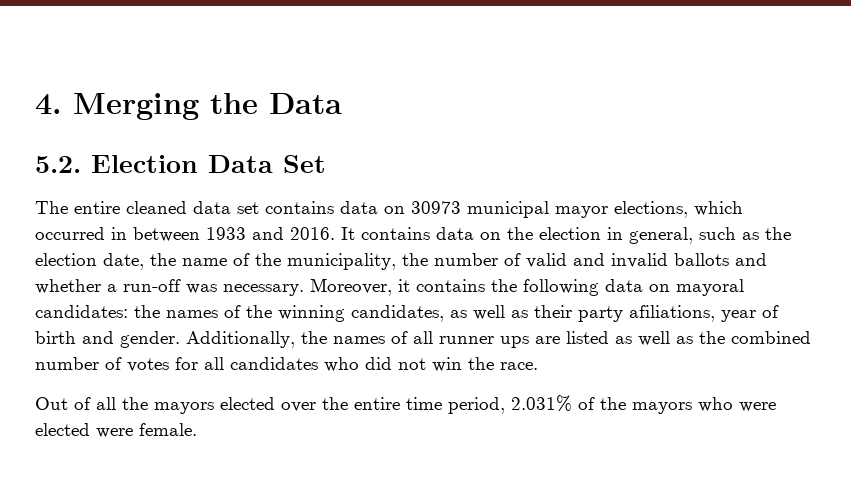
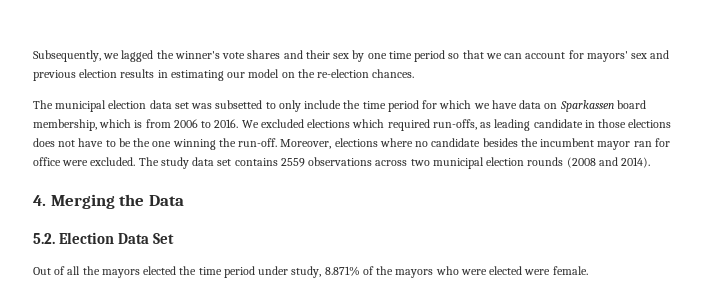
+ Subsequently, we lagged the winner's vote shares and their sex by one time period so that we can account for mayors' sex and previous election results in estimating our model on the re-election chances.
+ The municipal election data set was subsetted to only include the time period for which we have data on Sparkassen board membership, which is from 2006 to 2016. We excluded elections which required run-offs, as leading candidate in those elections does not have to be the one winning the run-off. Moreover, elections where no candidate besides the incumbent mayor ran for office were excluded. The study data set contains 2559 observations across two municipal election rounds (2008 and 2014).
- The entire cleaned data set contains data on 30973 municipal mayor elections, which occurred in between 1933 and 2016. It contains data on the election in general, such as the election date, the name of the municipality, the number of valid and invalid ballots and whether a run-off was necessary. Moreover, it contains the following data on mayoral candidates: the names of the winning candidates, as well as their party afiliations, year of birth and gender. Additionally, the names of all runner ups are listed as well as the combined number of votes for all candidates who did not win the race.
- Out of all the mayors elected over the entire time period, 2.031% of the mayors who were elected were female.
+ Out of all the mayors elected the time period under study, 8.871% of the mayors who were elected were female.

